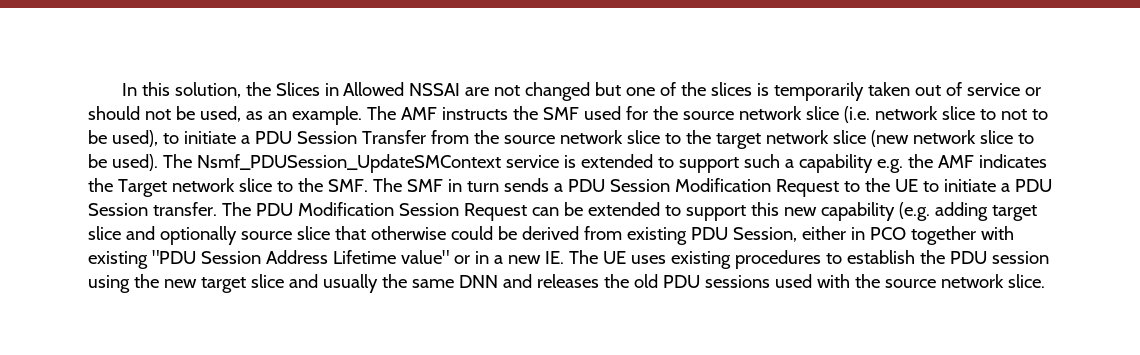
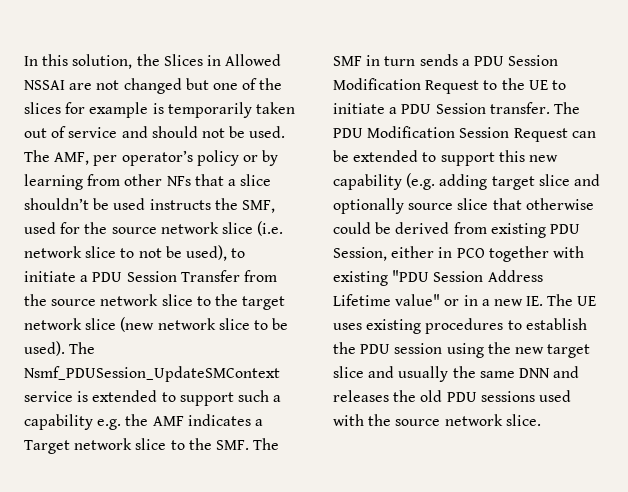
- In this solution, the Slices in Allowed NSSAI are not changed but one of the slices is temporarily taken out of service or should not be used, as an example. The AMF instructs the SMF used for the source network slice (i.e. network slice to not to be used), to initiate a PDU Session Transfer from the source network slice to the target network slice (new network slice to be used).
+ In this solution, the Slices in Allowed NSSAI are not changed but one of the slices for example is temporarily taken out of service and should not be used. The AMF, per operator’s policy or by learning from other NFs that a slice shouldn’t be used instructs the SMF, used for the source network slice (i.e. network slice to not be used), to initiate a PDU Session Transfer from the source network slice to the target network slice (new network slice to be used).
- The Nsmf_PDUSession_UpdateSMContext service is extended to support such a capability e.g. the AMF indicates the Target network slice to the SMF. The SMF in turn sends a PDU Session Modification Request to the UE to initiate a PDU Session transfer.
+ The Nsmf_PDUSession_UpdateSMContext service is extended to support such a capability e.g. the AMF indicates a Target network slice to the SMF. The SMF in turn sends a PDU Session Modification Request to the UE to initiate a PDU Session transfer.

